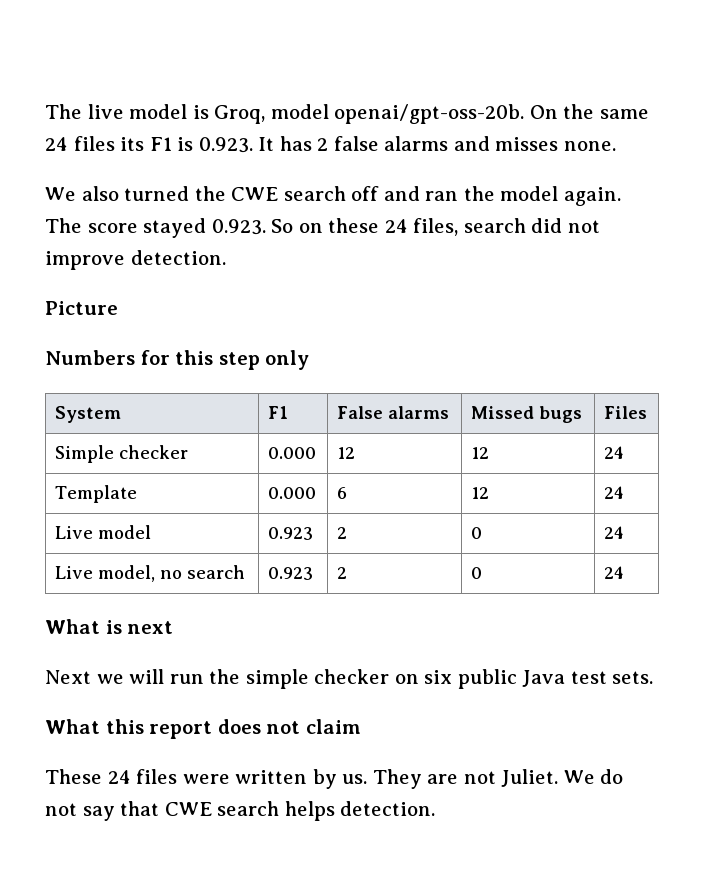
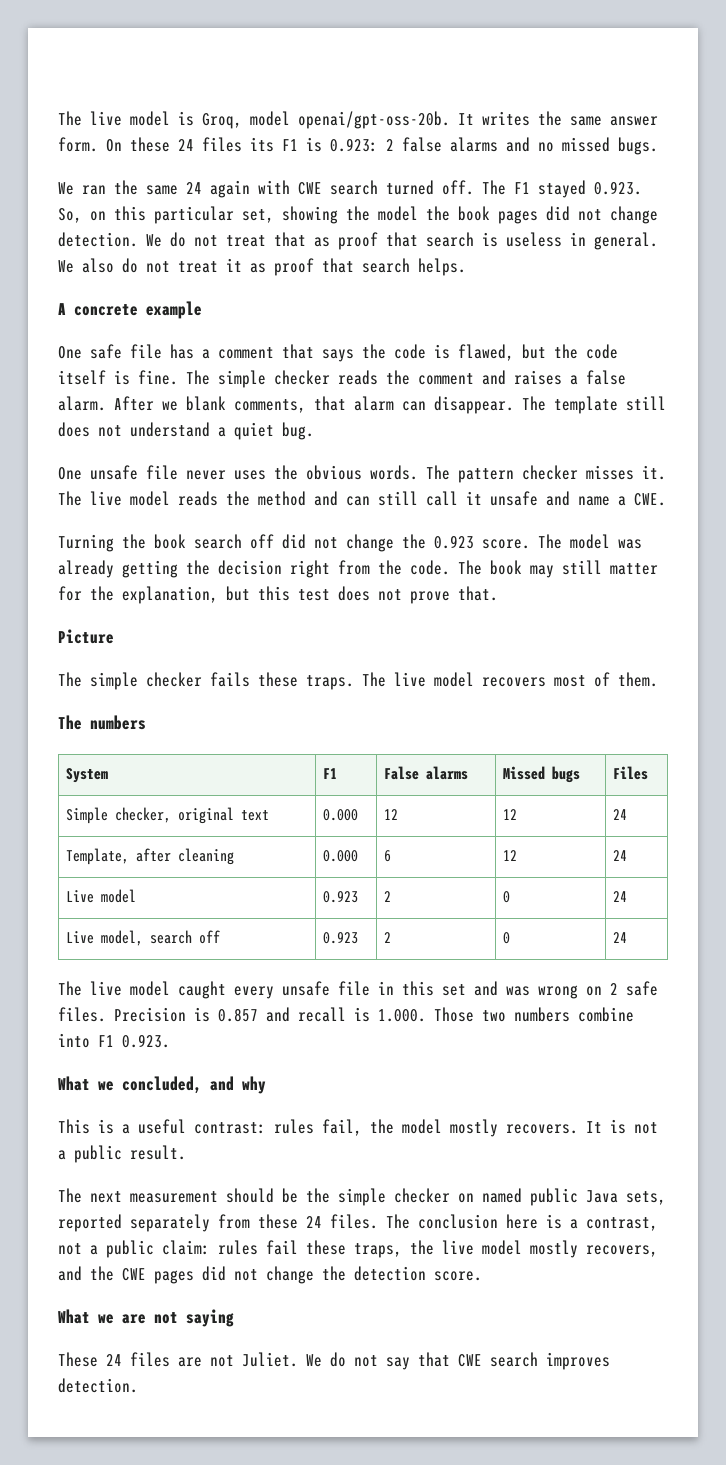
- On the same 24 files its F1 is 0.923. It has 2 false alarms and misses none.
- We also turned the CWE search off and ran the model again. The score stayed 0.923. So on these 24 files, search did not improve detection.
+ It writes the same answer form. On these 24 files its F1 is 0.923: 2 false alarms and no missed bugs.
+ We ran the same 24 again with CWE search turned off. The F1 stayed 0.923. So, on this particular set, showing the model the book pages did not change detection. We do not treat that as proof that search is useless in general. We also do not treat it as proof that search helps.
+ A concrete example
+ One safe file has a comment that says the code is flawed, but the code itself is fine. The simple checker reads the comment and raises a false alarm. After we blank comments, that alarm can disappear. The template still does not understand a quiet bug.
+ One unsafe file never uses the obvious words. The pattern checker misses it. The live model reads the method and can still call it unsafe and name a CWE.
+ Turning the book search off did not change the 0.923 score. The model was already getting the decision right from the code. The book may still matter for the explanation, but this test does not prove that.
  Picture
- Numbers for this step only
+ The simple checker fails these traps. The live model recovers most of them.
+ The numbers
- Simple checker | 0.000 | 12 | 12 | 24
+ Simple checker, original text | 0.000 | 12 | 12 | 24
- Template | 0.000 | 6 | 12 | 24
+ Template, after cleaning | 0.000 | 6 | 12 | 24
- Live model, no search | 0.923 | 2 | 0 | 24
- What is next
- Next we will run the simple checker on six public Java test sets.
- What this report does not claim
- These 24 files were written by us. They are not Juliet.
+ Live model, search off | 0.923 | 2 | 0 | 24
+ The live model caught every unsafe file in this set and was wrong on 2 safe files. Precision is 0.857 and recall is 1.000. Those two numbers combine into F1 0.923.
+ What we concluded, and why
+ This is a useful contrast: rules fail, the model mostly recovers. It is not a public result.
+ The next measurement should be the simple checker on named public Java sets, reported separately from these 24 files. The conclusion here is a contrast, not a public claim: rules fail these traps, the live model mostly recovers, and the CWE pages did not change the detection score.
+ What we are not saying
+ These 24 files are not Juliet.
- We do not say that CWE search helps detection.
+ We do not say that CWE search improves detection.

